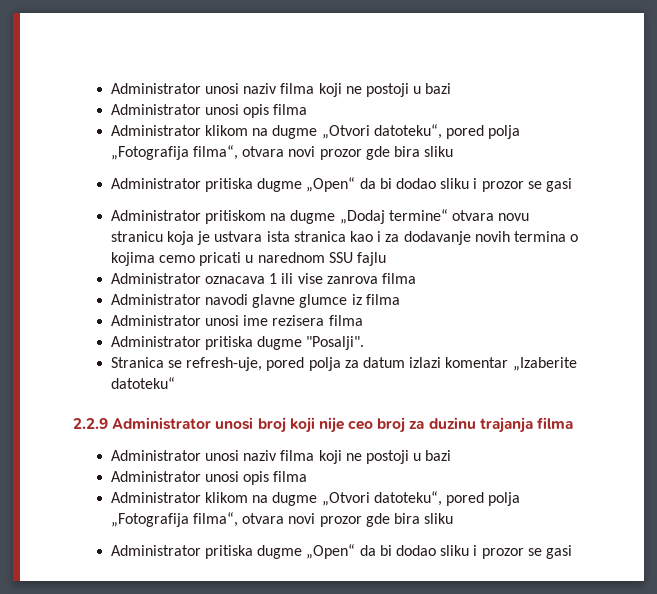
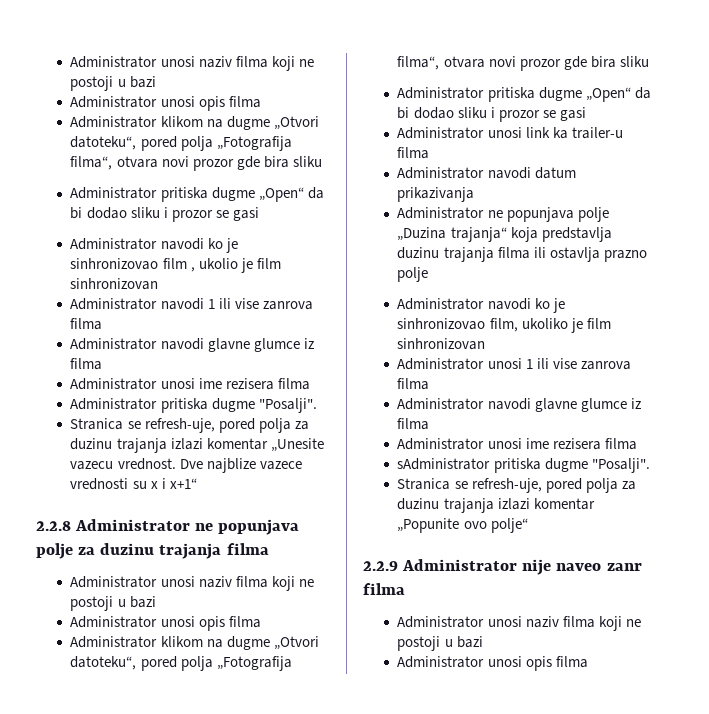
- Administrator pritiskom na dugme „Dodaj termine“ otvara novu stranicu koja je ustvara ista stranica kao i za dodavanje novih termina o kojima cemo pricati u narednom SSU fajlu
- Administrator oznacava 1 ili vise zanrova filma
+ Administrator navodi ko je sinhronizovao film , ukolio je film sinhronizovan
+ Administrator navodi 1 ili vise zanrova filma
- Stranica se refresh-uje, pored polja za datum izlazi komentar „Izaberite datoteku“
- 2.2.9 Administrator unosi broj koji nije ceo broj za duzinu trajanja filma
+ Stranica se refresh-uje, pored polja za duzinu trajanja izlazi komentar „Unesite vazecu vrednost. Dve najblize vazece vrednosti su x i x+1“
+ 2.2.8 Administrator ne popunjava polje za duzinu trajanja filma
+ Administrator unosi link ka trailer-u filma
+ Administrator navodi datum prikazivanja
+ Administrator ne popunjava polje „Duzina trajanja“ koja predstavlja duzinu trajanja filma ili ostavlja prazno polje
+ Administrator navodi ko je sinhronizovao film, ukoliko je film sinhronizovan
+ Administrator unosi 1 ili vise zanrova filma
+ Administrator navodi glavne glumce iz filma
+ Administrator unosi ime rezisera filma
+ sAdministrator pritiska dugme "Posalji".
+ Stranica se refresh-uje, pored polja za duzinu trajanja izlazi komentar „Popunite ovo polje“
+ 2.2.9 Administrator nije naveo zanr filma
+ Administrator unosi naziv filma koji ne postoji u bazi
+ Administrator unosi opis filma

